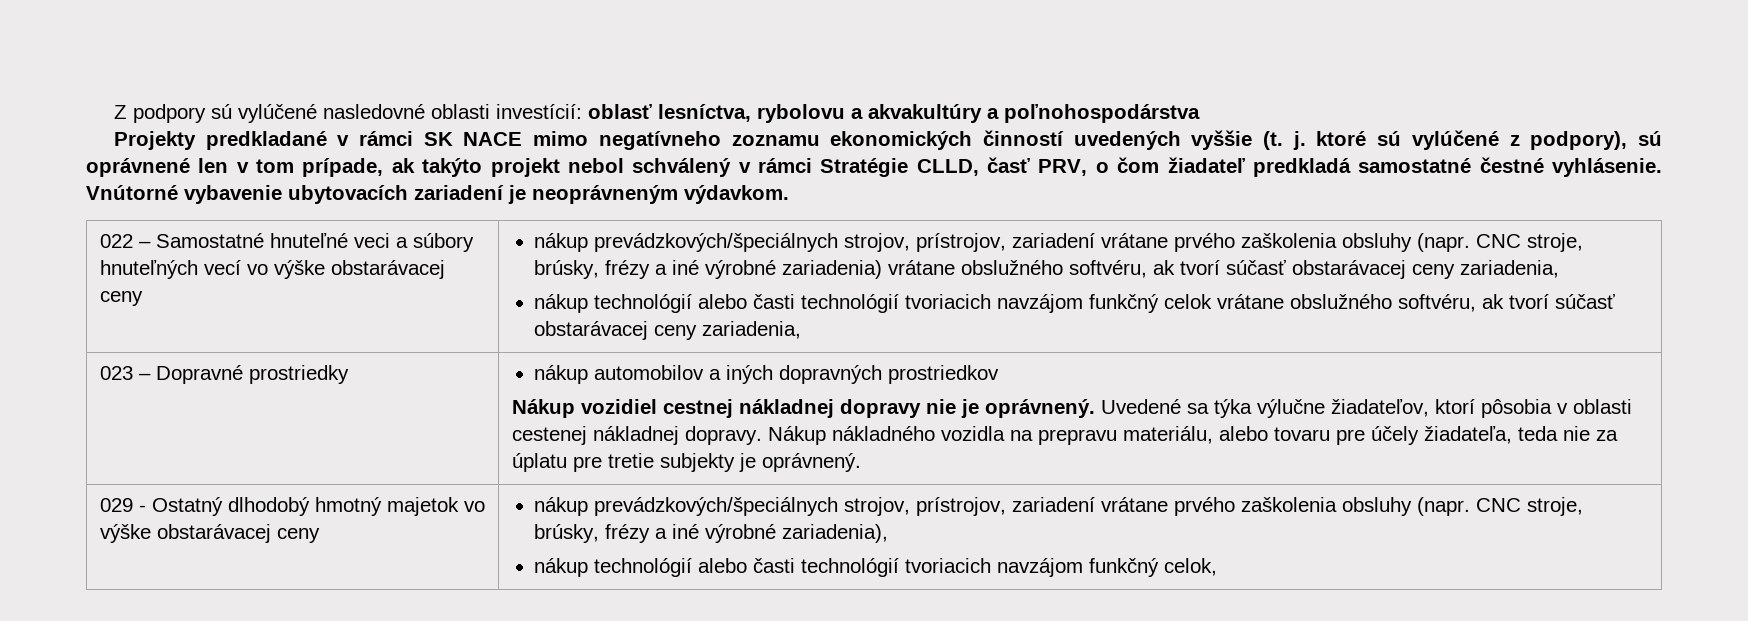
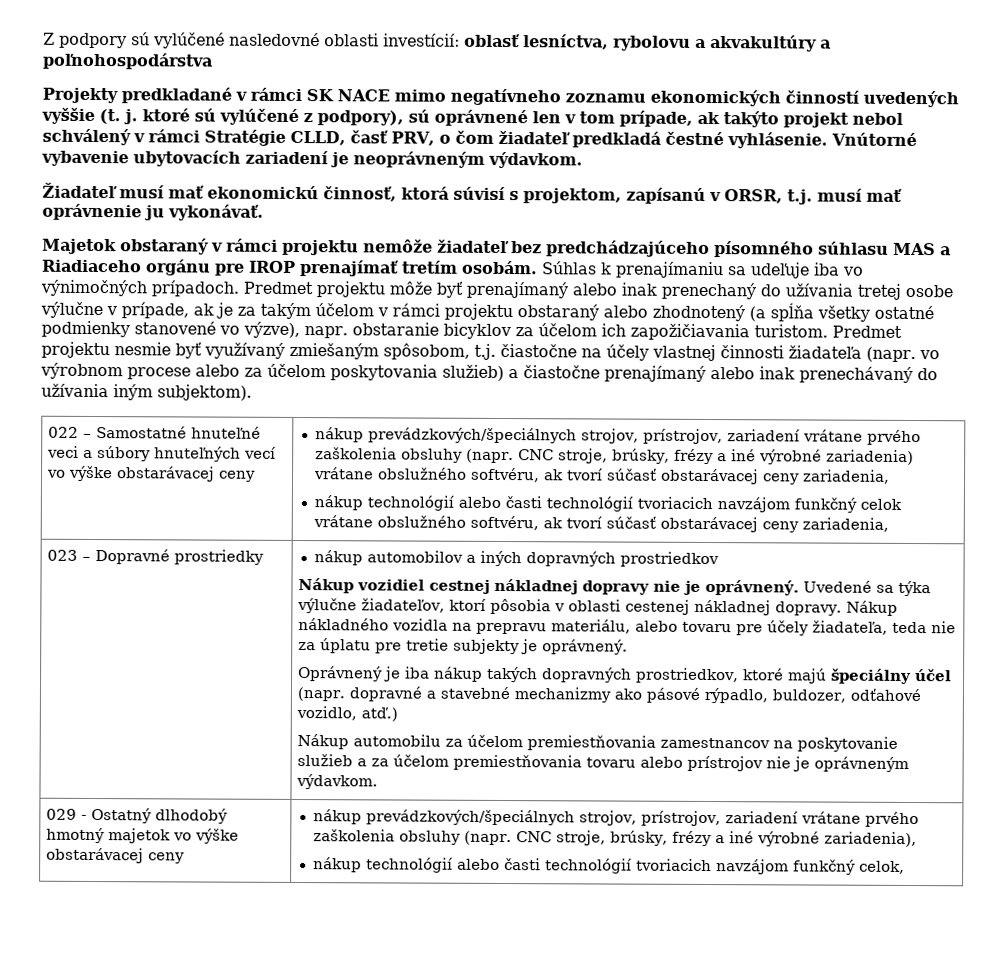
- Projekty predkladané v rámci SK NACE mimo negatívneho zoznamu ekonomických činností uvedených vyššie (t. j. ktoré sú vylúčené z podpory), sú oprávnené len v tom prípade, ak takýto projekt nebol schválený v rámci Stratégie CLLD, časť PRV, o čom žiadateľ predkladá samostatné čestné vyhlásenie.
+ Projekty predkladané v rámci SK NACE mimo negatívneho zoznamu ekonomických činností uvedených vyššie (t. j. ktoré sú vylúčené z podpory), sú oprávnené len v tom prípade, ak takýto projekt nebol schválený v rámci Stratégie CLLD, časť PRV, o čom žiadateľ predkladá čestné vyhlásenie.
+ Žiadateľ musí mať ekonomickú činnosť, ktorá súvisí s projektom, zapísanú v ORSR, t.j. musí mať oprávnenie ju vykonávať.
+ Majetok obstaraný v rámci projektu nemôže žiadateľ bez predchádzajúceho písomného súhlasu MAS a Riadiaceho orgánu pre IROP prenajímať tretím osobám. Súhlas k prenajímaniu sa udeľuje iba vo výnimočných prípadoch. Predmet projektu môže byť prenajímaný alebo inak prenechaný do užívania tretej osobe výlučne v prípade, ak je za takým účelom v rámci projektu obstaraný alebo zhodnotený (a spĺňa všetky ostatné podmienky stanovené vo výzve), napr. obstaranie bicyklov za účelom ich zapožičiavania turistom. Predmet projektu nesmie byť využívaný zmiešaným spôsobom, t.j. čiastočne na účely vlastnej činnosti žiadateľa (napr. vo výrobnom procese alebo za účelom poskytovania služieb) a čiastočne prenajímaný alebo inak prenechávaný do užívania iným subjektom).
+ Oprávnený je iba nákup takých dopravných prostriedkov, ktoré majú špeciálny účel (napr. dopravné a stavebné mechanizmy ako pásové rýpadlo, buldozer, odťahové vozidlo, atď.)
+ Nákup automobilu za účelom premiestňovania zamestnancov na poskytovanie služieb a za účelom premiestňovania tovaru alebo prístrojov nie je oprávneným výdavkom.

